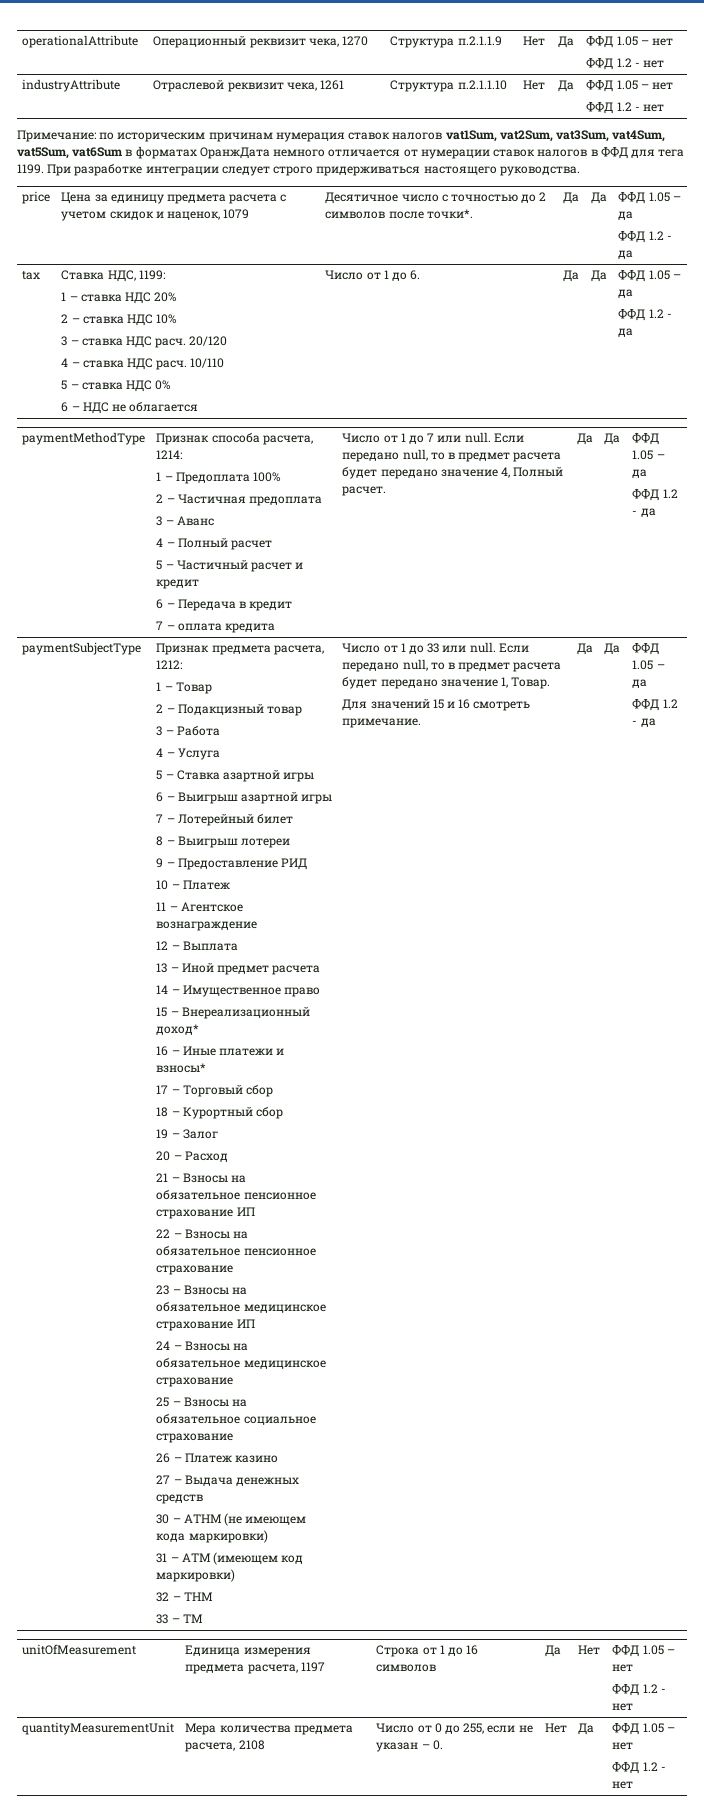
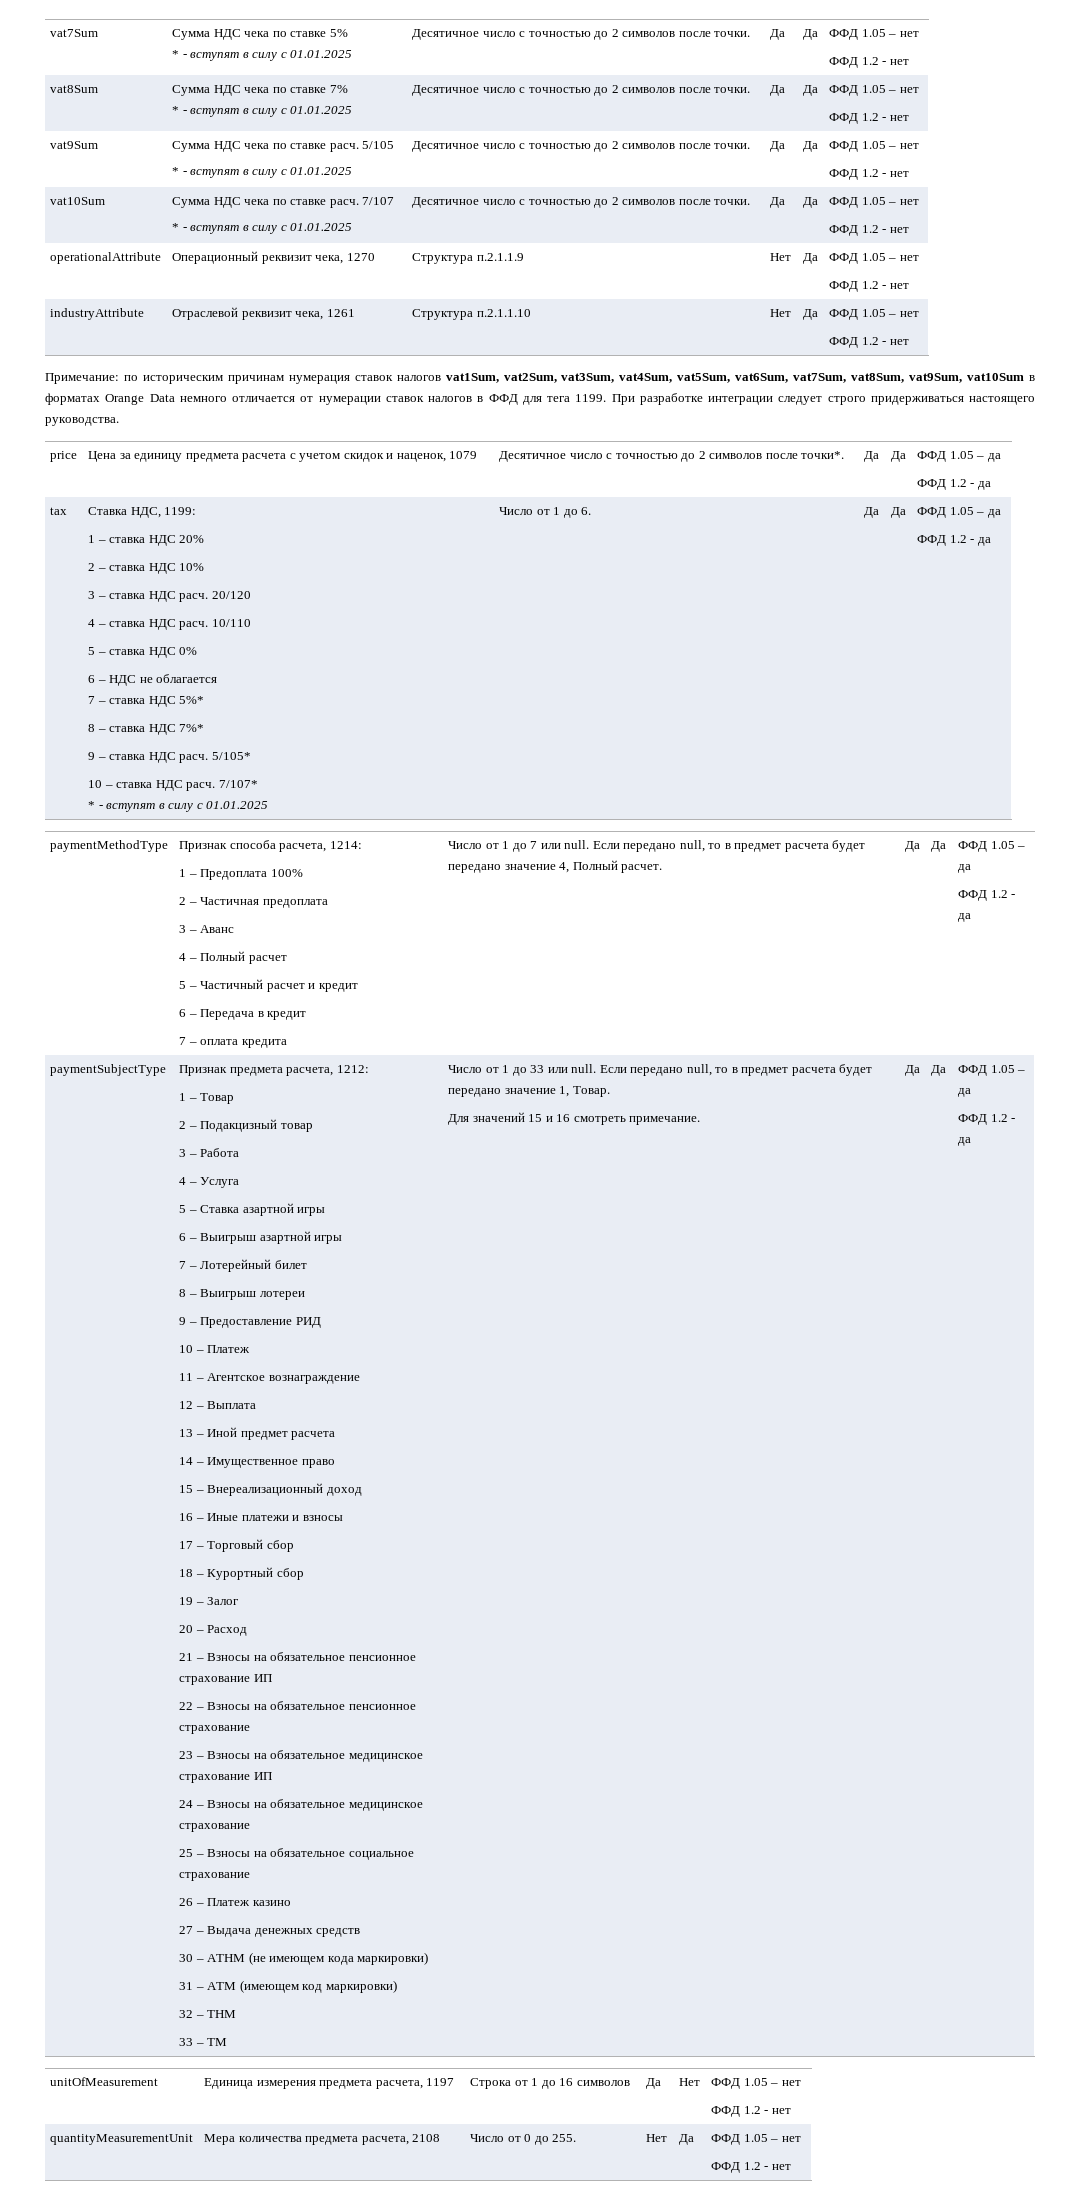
+ vat7Sum | Сумма НДС чека по ставке 5%
+ * - вступят в силу с 01.01.2025 | Десятичное число с точностью до 2 символов после точки. | Да | Да | ФФД 1.05 – нет
+ ФФД 1.2 - нет
+ vat8Sum | Сумма НДС чека по ставке 7%
+ * - вступят в силу с 01.01.2025 | Десятичное число с точностью до 2 символов после точки. | Да | Да | ФФД 1.05 – нет
+ ФФД 1.2 - нет
+ vat9Sum | Сумма НДС чека по ставке расч. 5/105
+ * - вступят в силу с 01.01.2025 | Десятичное число с точностью до 2 символов после точки. | Да | Да | ФФД 1.05 – нет
+ ФФД 1.2 - нет
+ vat10Sum | Сумма НДС чека по ставке расч. 7/107
+ * - вступят в силу с 01.01.2025 | Десятичное число с точностью до 2 символов после точки. | Да | Да | ФФД 1.05 – нет
+ ФФД 1.2 - нет
- Примечание: по историческим причинам нумерация ставок налогов vat1Sum, vat2Sum, vat3Sum, vat4Sum, vat5Sum, vat6Sum в форматах ОранжДата немного отличается от нумерации ставок налогов в ФФД для тега 1199.
+ Примечание: по историческим причинам нумерация ставок налогов vat1Sum, vat2Sum, vat3Sum, vat4Sum, vat5Sum, vat6Sum, vat7Sum, vat8Sum, vat9Sum, vat10Sum в форматах Orange Data немного отличается от нумерации ставок налогов в ФФД для тега 1199.
+ 7 – ставка НДС 5%*
+ 8 – ставка НДС 7%*
+ 9 – ставка НДС расч. 5/105*
+ 10 – ставка НДС расч. 7/107*
+ * - вступят в силу с 01.01.2025
- 15 – Внереализационный доход*
+ 15 – Внереализационный доход
- 16 – Иные платежи и взносы*
+ 16 – Иные платежи и взносы
- quantityMeasurementUnit | Мера количества предмета расчета, 2108 | Число от 0 до 255, если не указан – 0. | Нет | Да | ФФД 1.05 – нет
+ quantityMeasurementUnit | Мера количества предмета расчета, 2108 | Число от 0 до 255. | Нет | Да | ФФД 1.05 – нет

